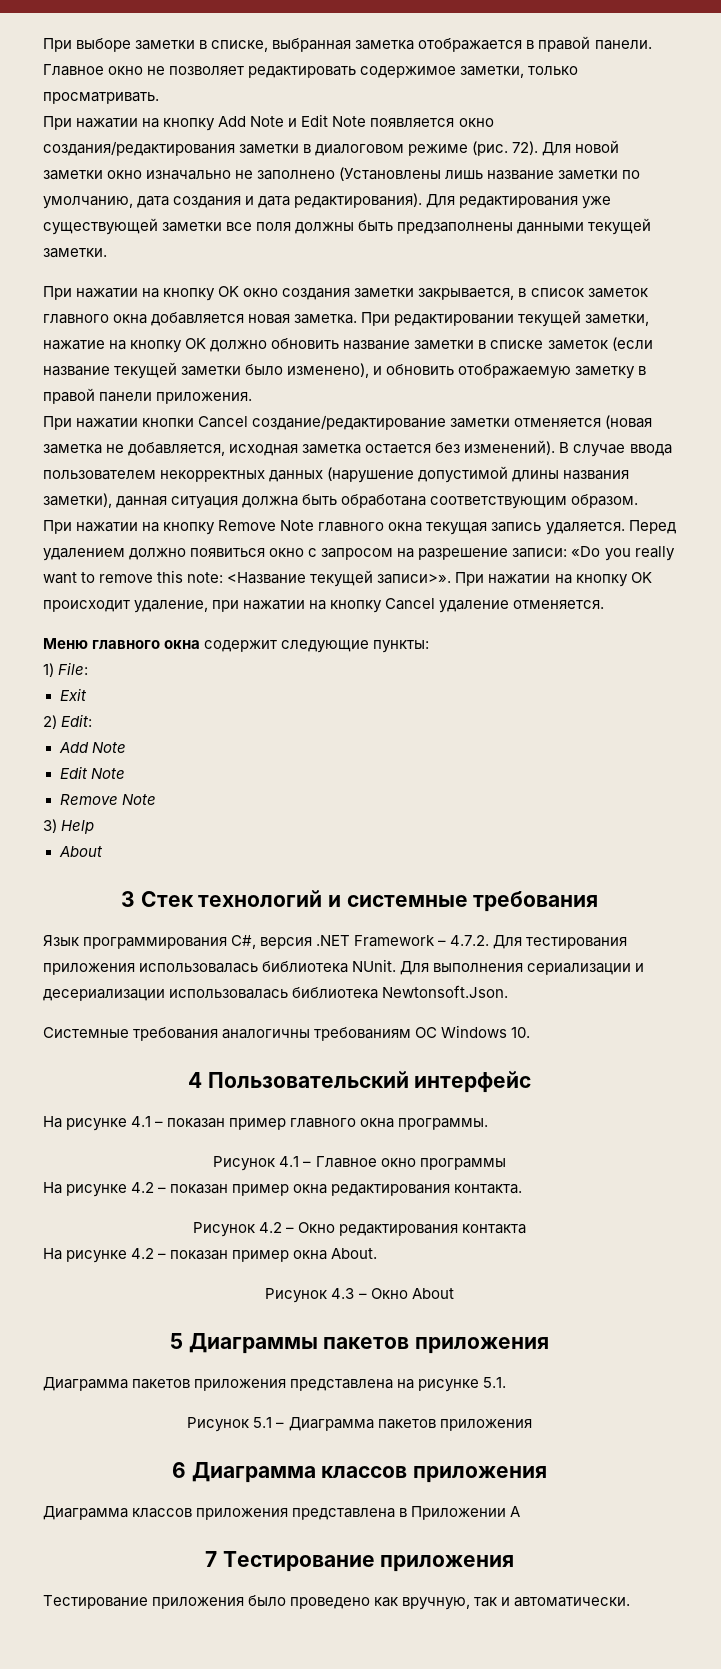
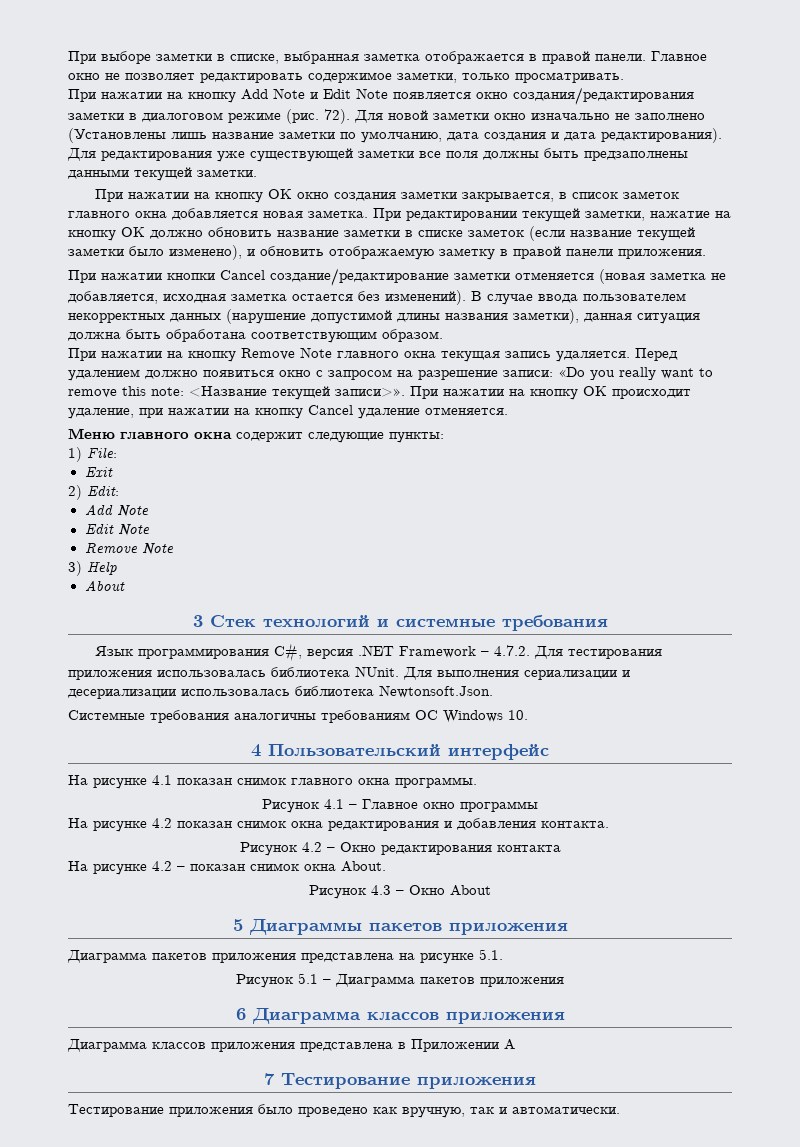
- На рисунке 4.1 – показан пример главного окна программы.
+ На рисунке 4.1 показан снимок главного окна программы.
- На рисунке 4.2 – показан пример окна редактирования контакта.
+ На рисунке 4.2 показан снимок окна редактирования и добавления контакта.
- На рисунке 4.2 – показан пример окна About.
+ На рисунке 4.2 – показан снимок окна About.

